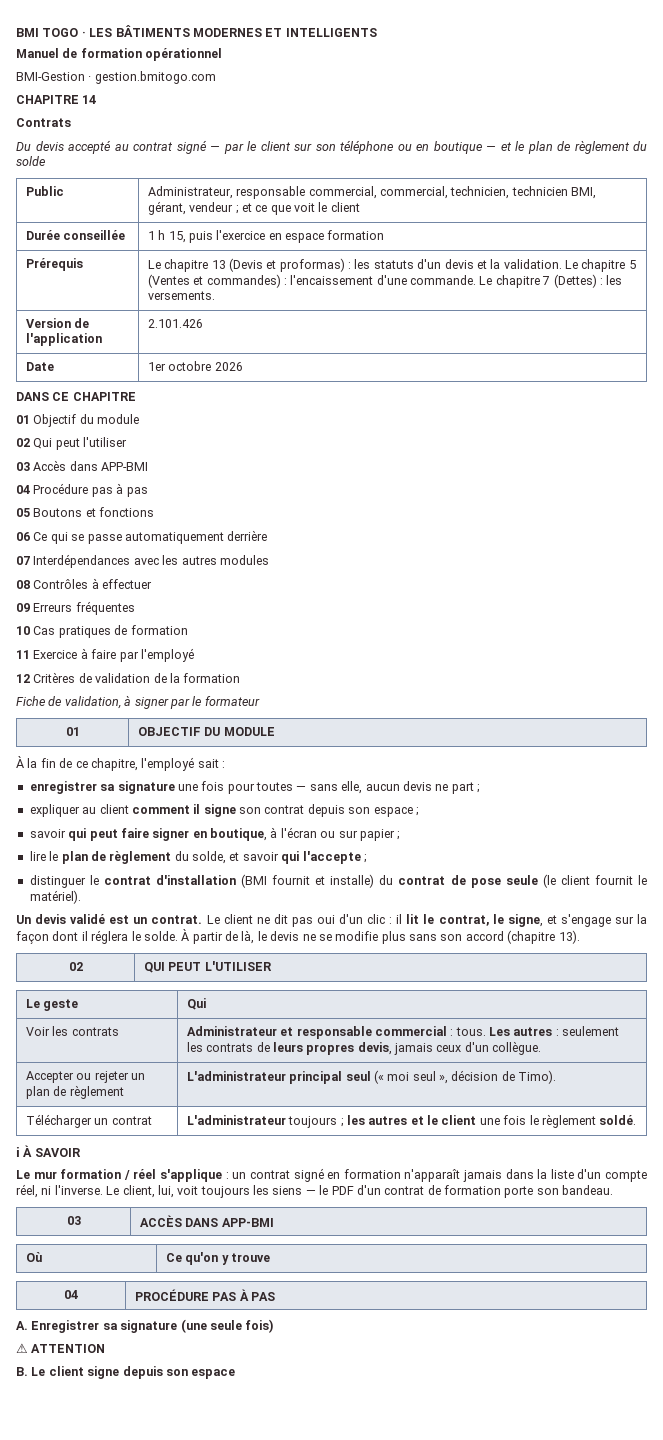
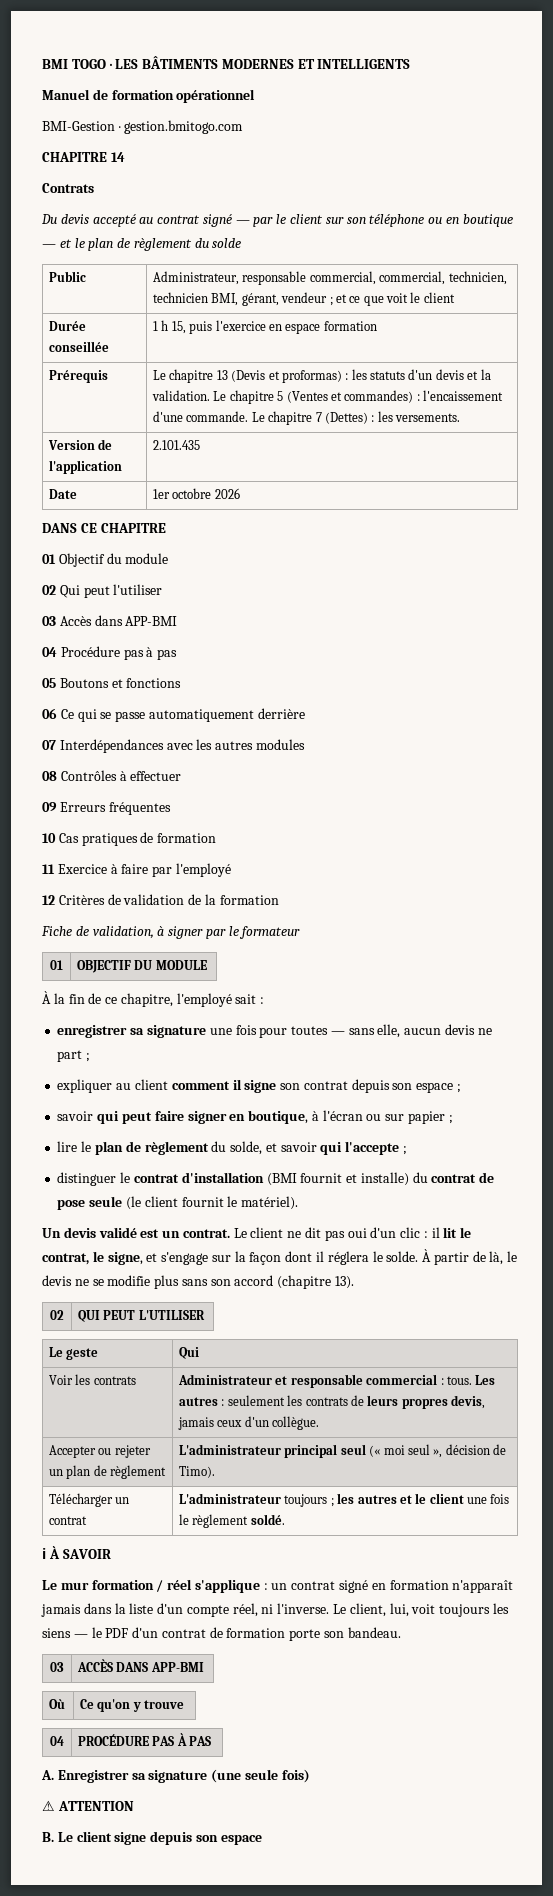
- Version de l'application | 2.101.426
+ Version de l'application | 2.101.435

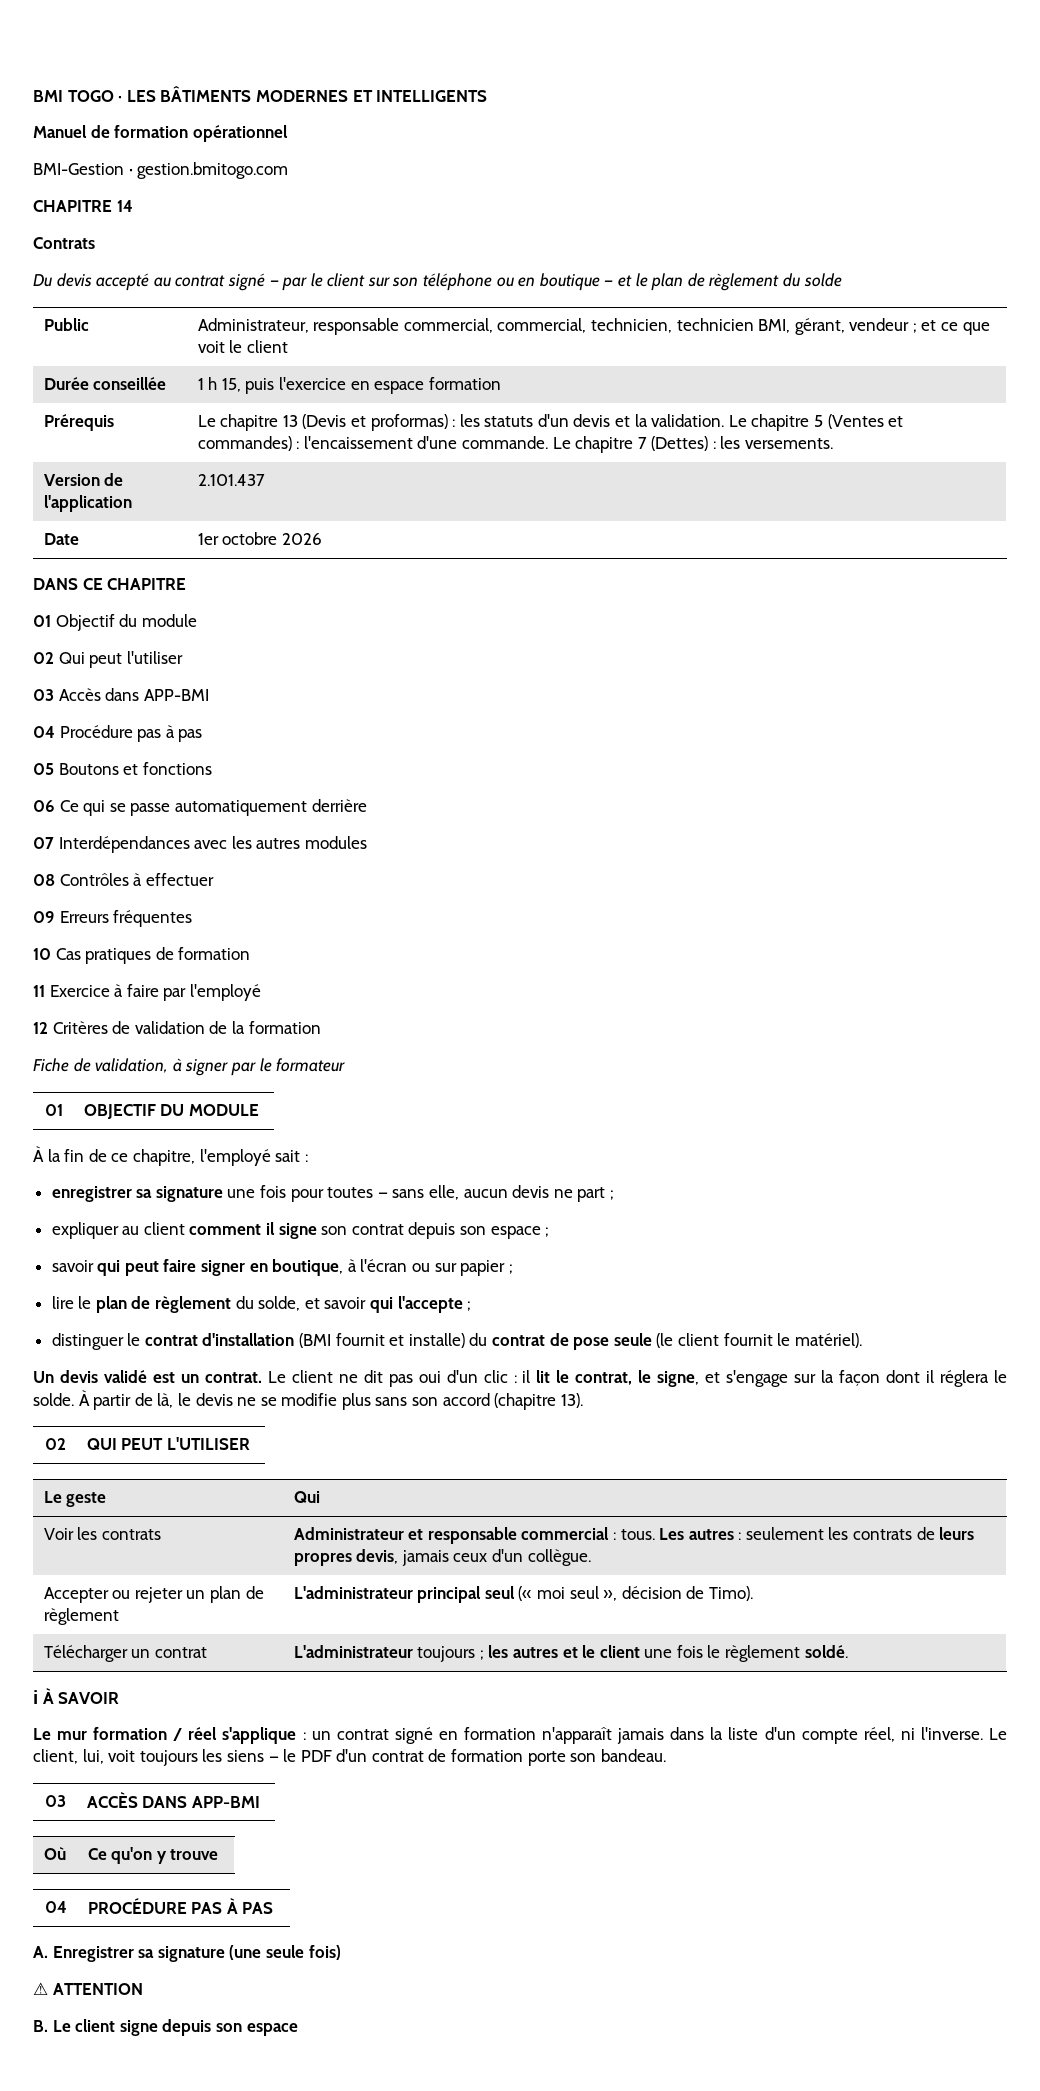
- Version de l'application | 2.101.435
+ Version de l'application | 2.101.437

